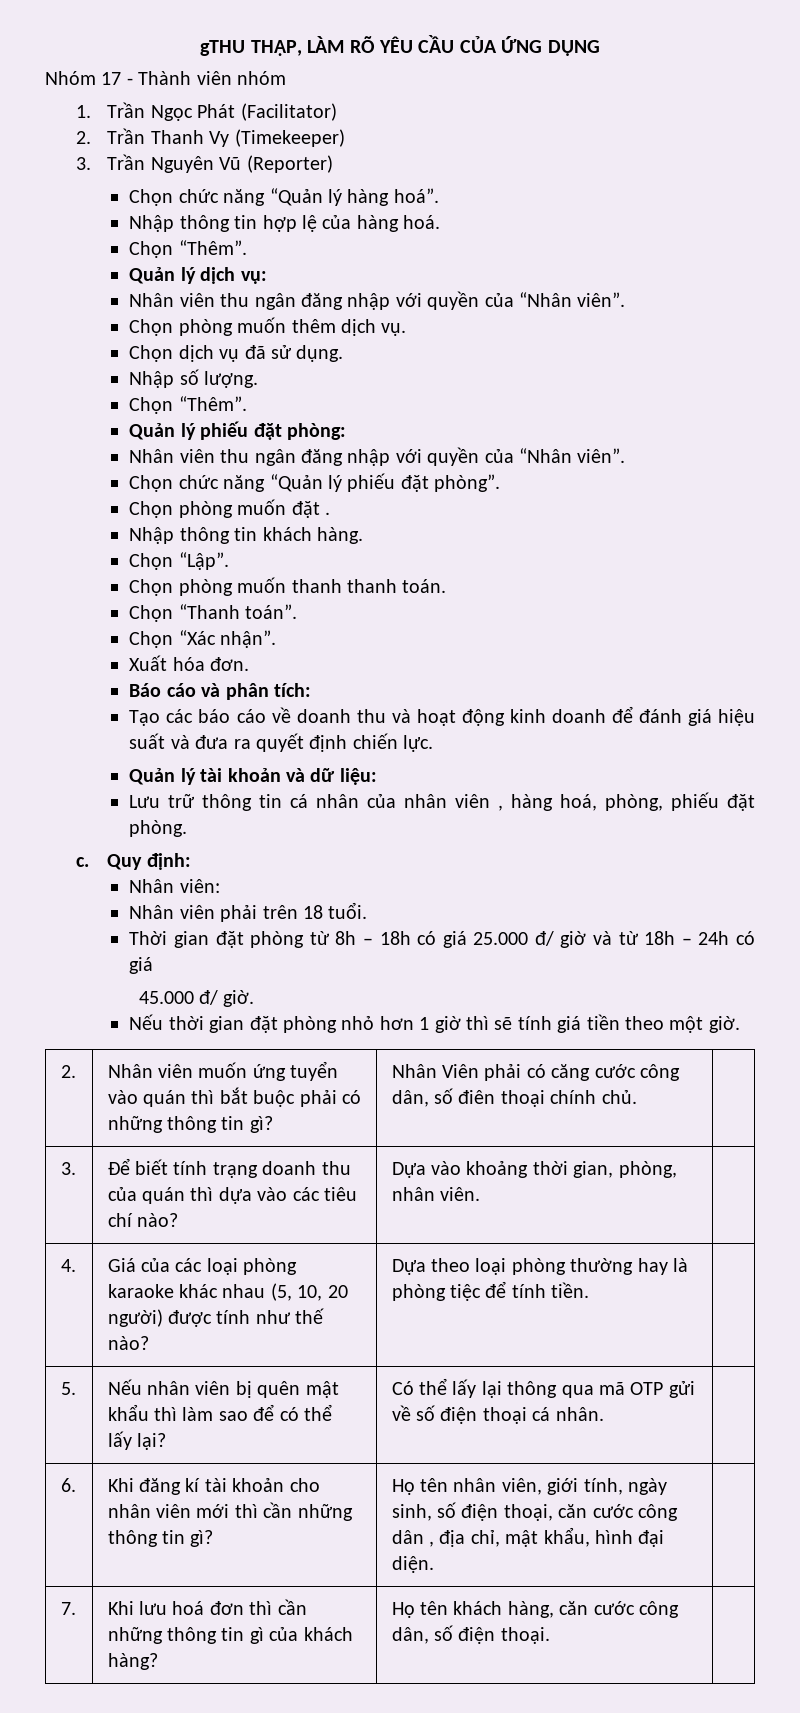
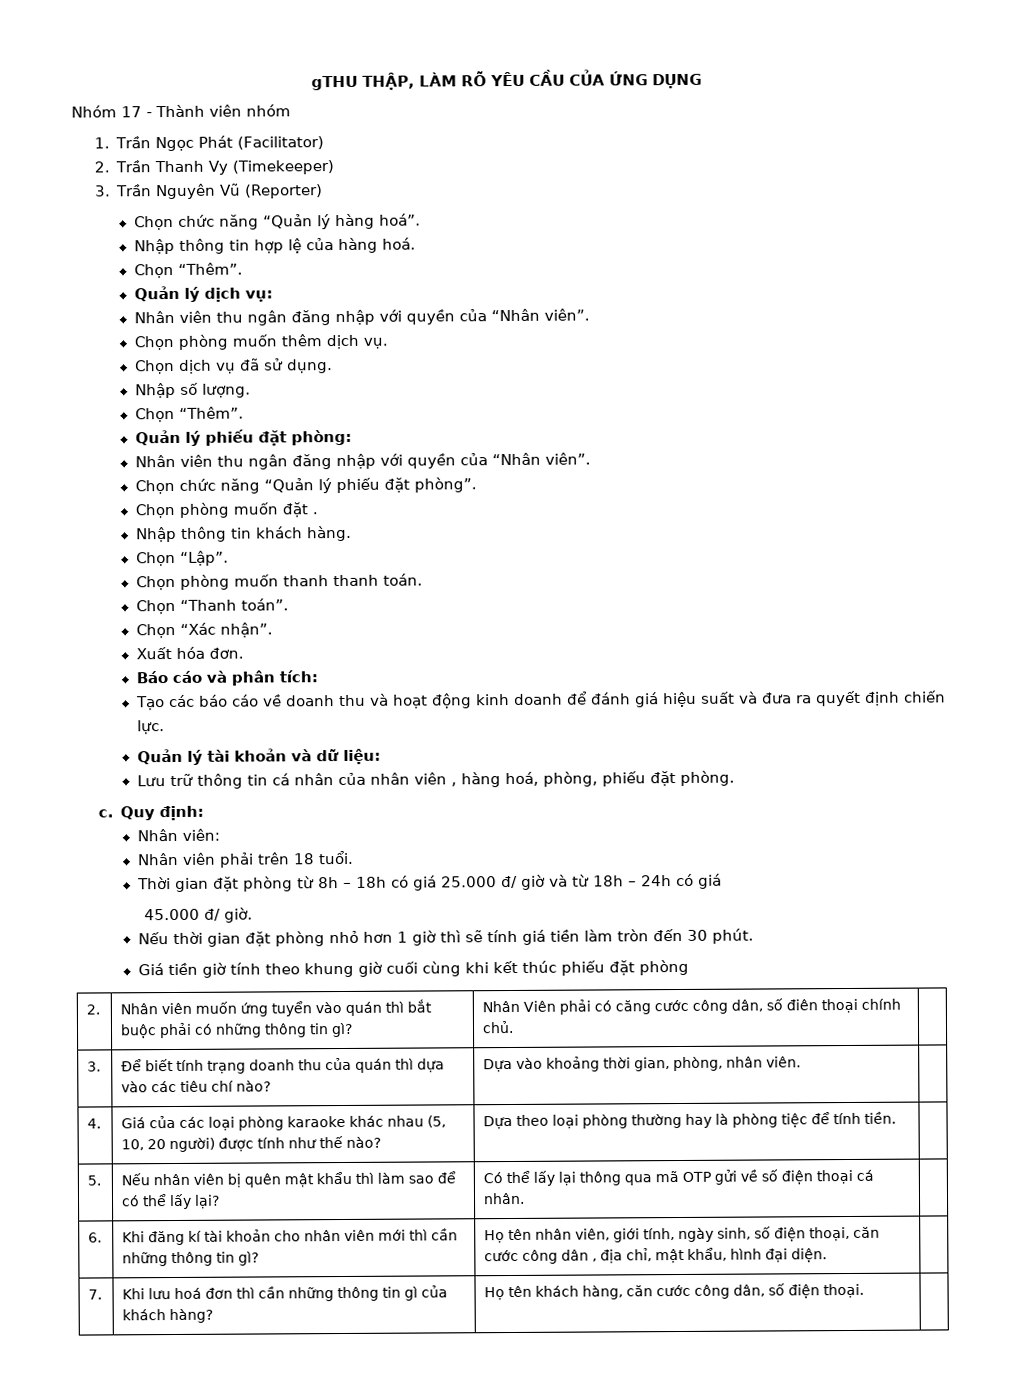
- Nếu thời gian đặt phòng nhỏ hơn 1 giờ thì sẽ tính giá tiền theo một giờ.
+ Nếu thời gian đặt phòng nhỏ hơn 1 giờ thì sẽ tính giá tiền làm tròn đến 30 phút.
+ Giá tiền giờ tính theo khung giờ cuối cùng khi kết thúc phiếu đặt phòng

